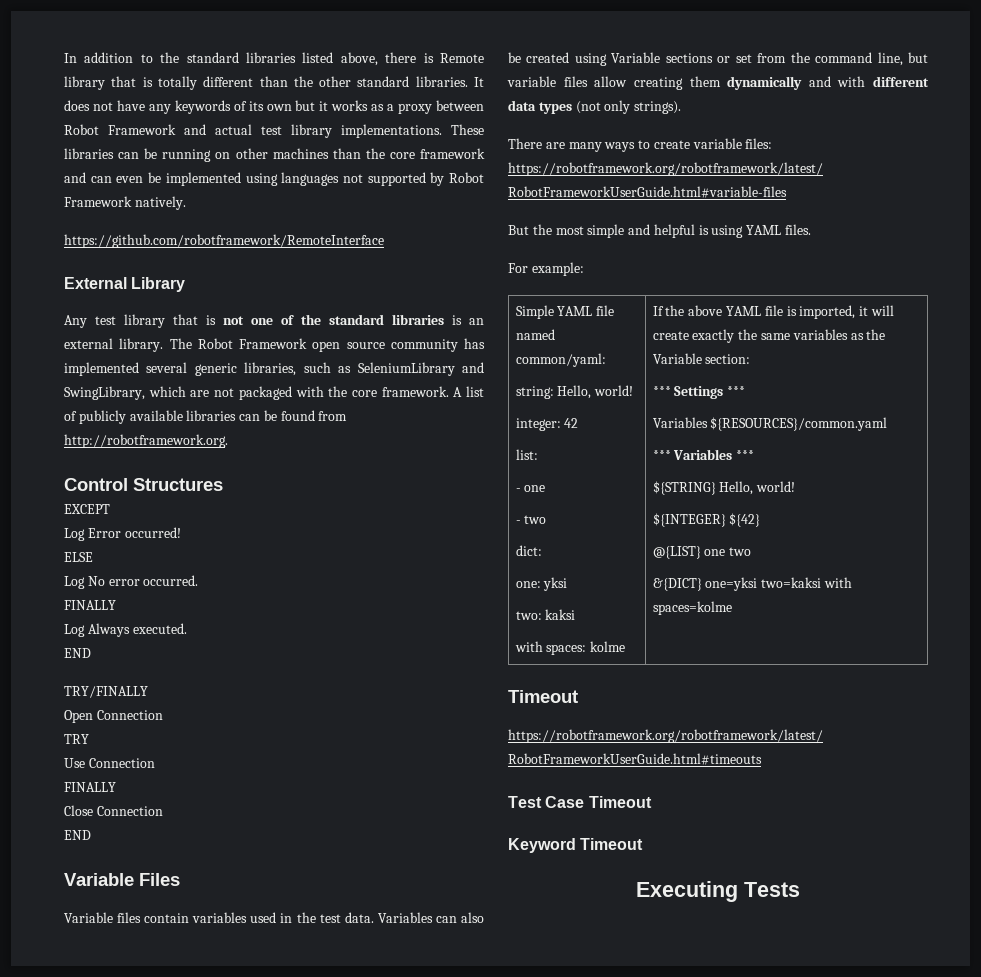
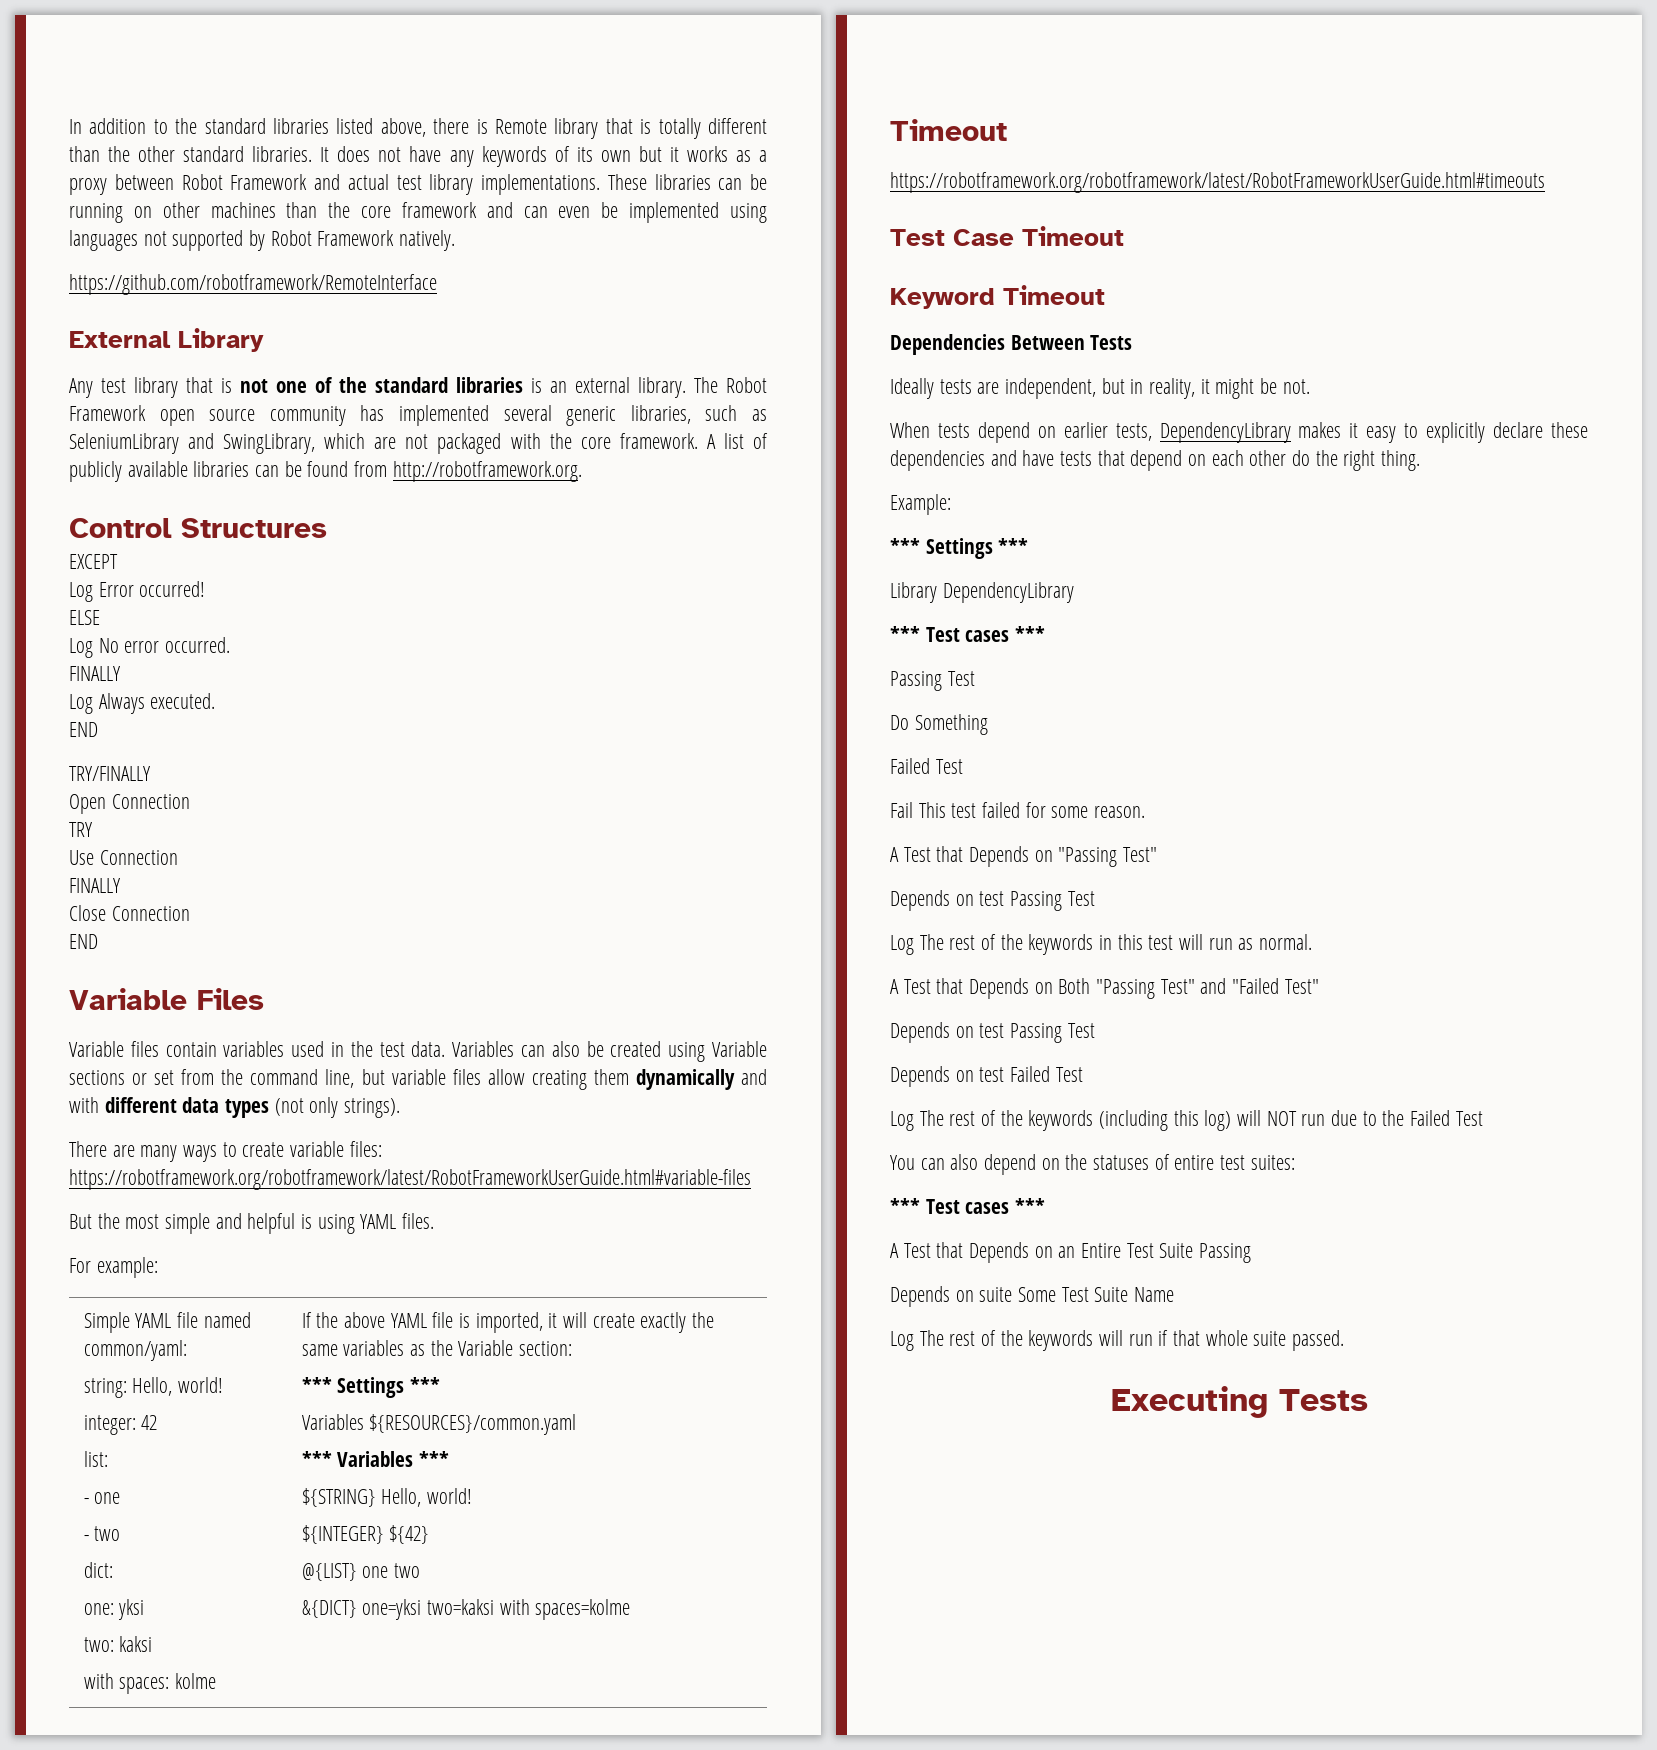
+ Dependencies Between Tests
+ Ideally tests are independent, but in reality, it might be not.
+ When tests depend on earlier tests, DependencyLibrary makes it easy to explicitly declare these dependencies and have tests that depend on each other do the right thing.
+ Example:
+ *** Settings ***
+ Library DependencyLibrary
+ *** Test cases ***
+ Passing Test
+ Do Something
+ Failed Test
+ Fail This test failed for some reason.
+ A Test that Depends on "Passing Test"
+ Depends on test Passing Test
+ Log The rest of the keywords in this test will run as normal.
+ A Test that Depends on Both "Passing Test" and "Failed Test"
+ Depends on test Passing Test
+ Depends on test Failed Test
+ Log The rest of the keywords (including this log) will NOT run due to the Failed Test
+ You can also depend on the statuses of entire test suites:
+ *** Test cases ***
+ A Test that Depends on an Entire Test Suite Passing
+ Depends on suite Some Test Suite Name
+ Log The rest of the keywords will run if that whole suite passed.

